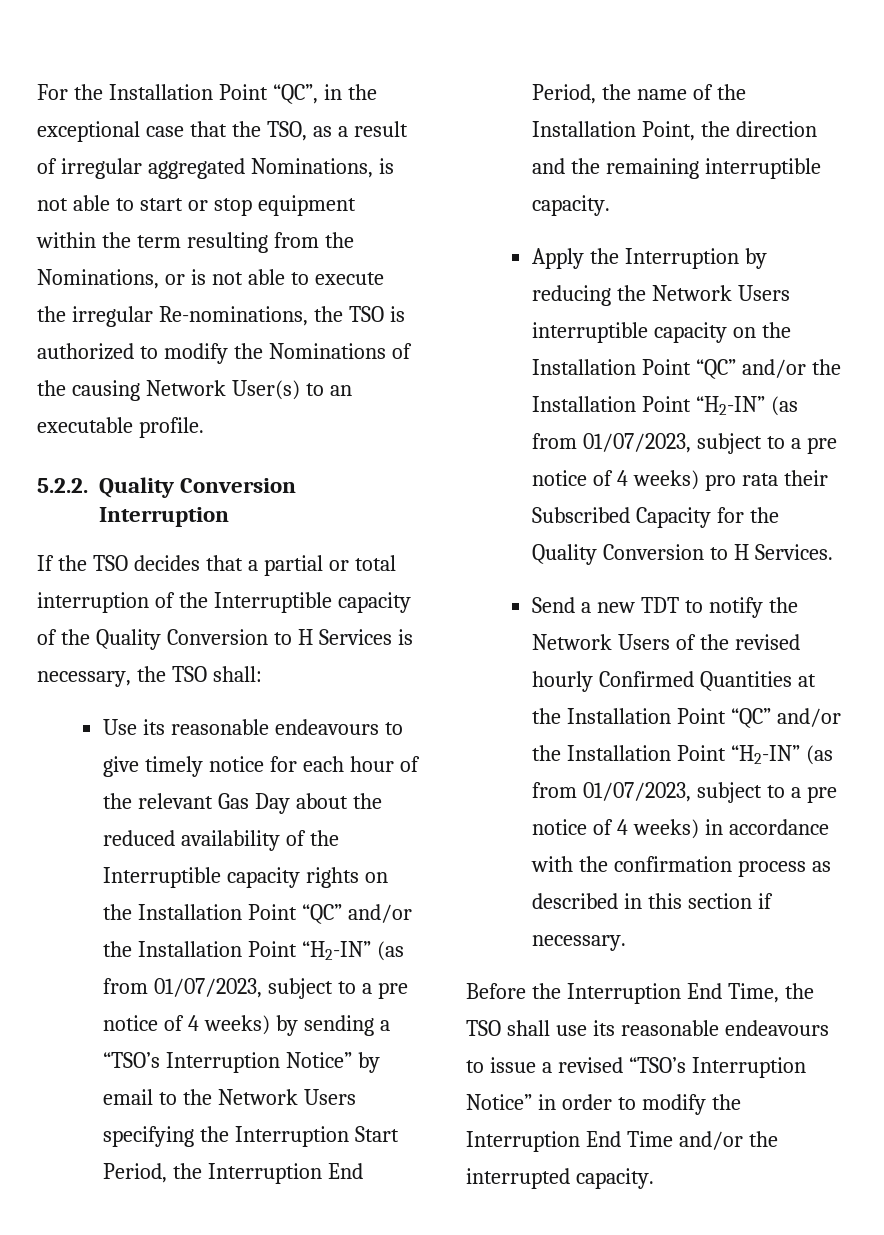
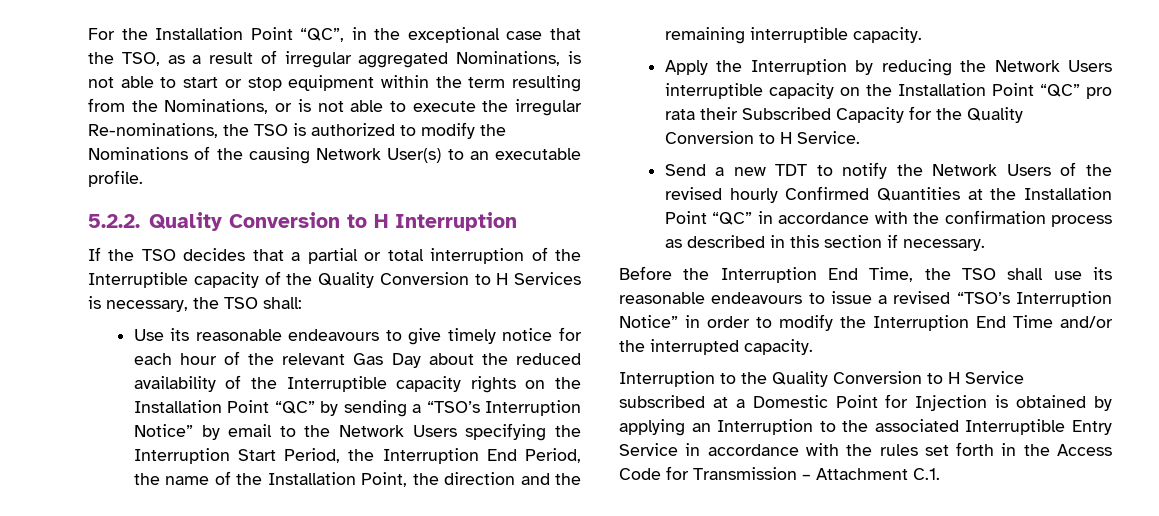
- 5.2.2. Quality Conversion Interruption
+ 5.2.2. Quality Conversion to H Interruption
- Use its reasonable endeavours to give timely notice for each hour of the relevant Gas Day about the reduced availability of the Interruptible capacity rights on the Installation Point “QC” and/or the Installation Point “H2-IN” (as from 01/07/2023, subject to a pre notice of 4 weeks) by sending a “TSO’s Interruption Notice” by email to the Network Users specifying the Interruption Start Period, the Interruption End Period, the name of the Installation Point, the direction and the remaining interruptible capacity.
+ Use its reasonable endeavours to give timely notice for each hour of the relevant Gas Day about the reduced availability of the Interruptible capacity rights on the Installation Point “QC” by sending a “TSO’s Interruption Notice” by email to the Network Users specifying the Interruption Start Period, the Interruption End Period, the name of the Installation Point, the direction and the remaining interruptible capacity.
- Apply the Interruption by reducing the Network Users interruptible capacity on the Installation Point “QC” and/or the Installation Point “H2-IN” (as from 01/07/2023, subject to a pre notice of 4 weeks) pro rata their Subscribed Capacity for the Quality Conversion to H Services.
+ Apply the Interruption by reducing the Network Users interruptible capacity on the Installation Point “QC” pro rata their Subscribed Capacity for the Quality Conversion to H Service.
- Send a new TDT to notify the Network Users of the revised hourly Confirmed Quantities at the Installation Point “QC” and/or the Installation Point “H2-IN” (as from 01/07/2023, subject to a pre notice of 4 weeks) in accordance with the confirmation process as described in this section if necessary.
+ Send a new TDT to notify the Network Users of the revised hourly Confirmed Quantities at the Installation Point “QC” in accordance with the confirmation process as described in this section if necessary.
+ Interruption to the Quality Conversion to H Service subscribed at a Domestic Point for Injection is obtained by applying an Interruption to the associated Interruptible Entry Service in accordance with the rules set forth in the Access Code for Transmission – Attachment C.1.

